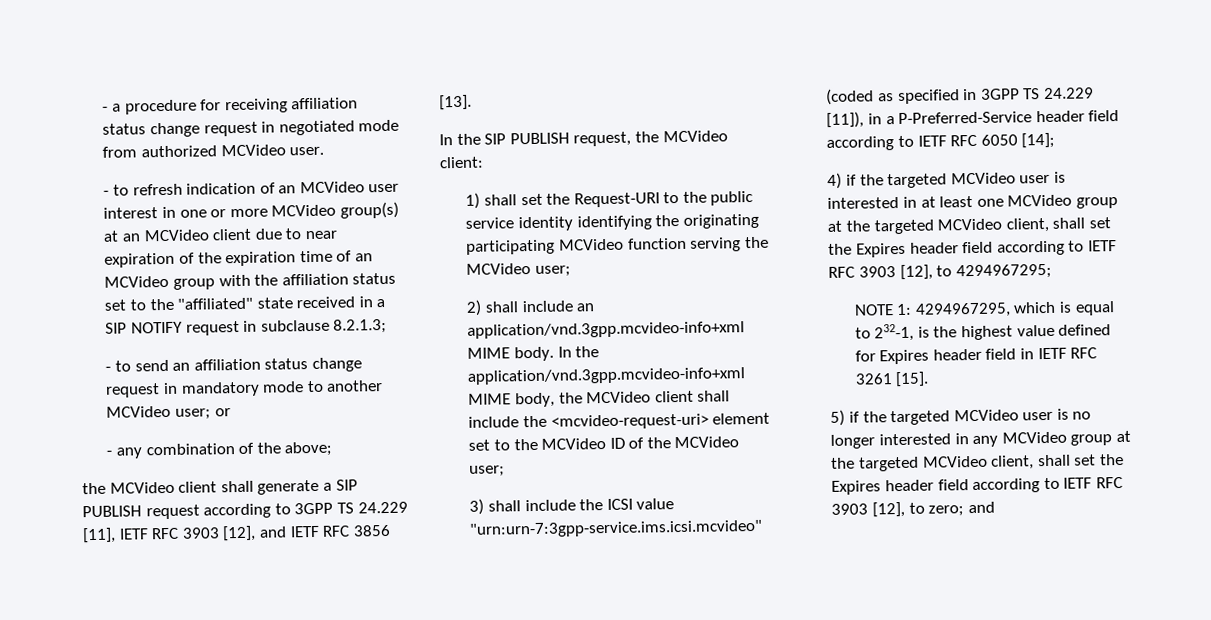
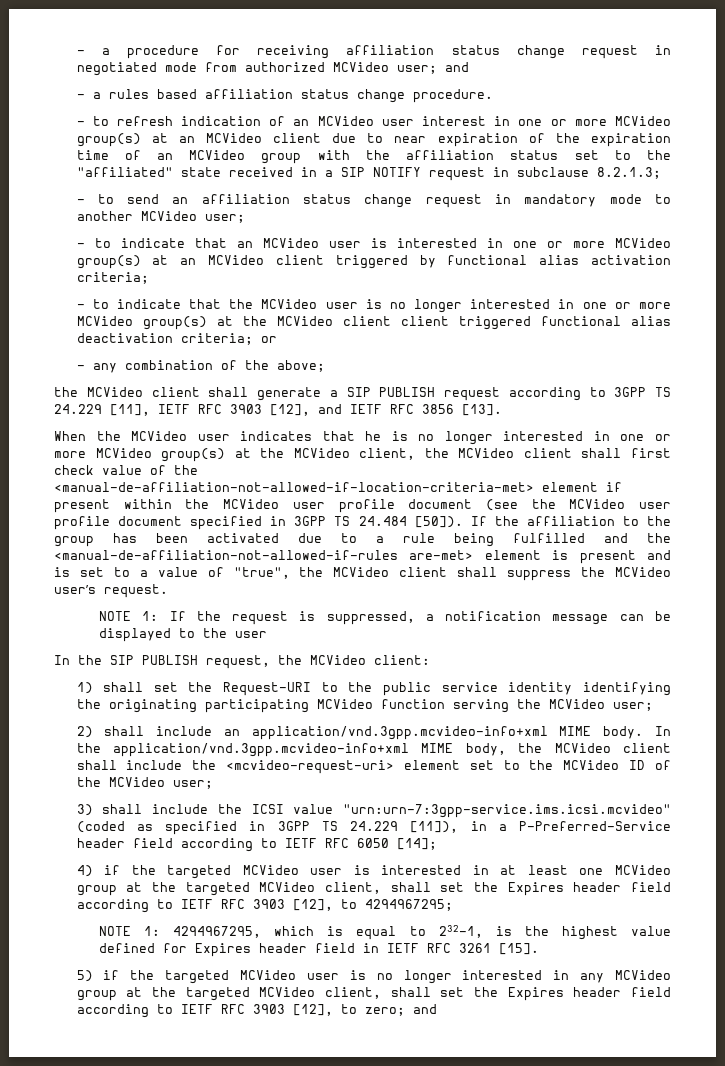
- - a procedure for receiving affiliation status change request in negotiated mode from authorized MCVideo user.
+ - a procedure for receiving affiliation status change request in negotiated mode from authorized MCVideo user; and
+ - a rules based affiliation status change procedure.
- - to send an affiliation status change request in mandatory mode to another MCVideo user; or
+ - to send an affiliation status change request in mandatory mode to another MCVideo user;
+ - to indicate that an MCVideo user is interested in one or more MCVideo group(s) at an MCVideo client triggered by functional alias activation criteria;
+ - to indicate that the MCVideo user is no longer interested in one or more MCVideo group(s) at the MCVideo client client triggered functional alias deactivation criteria; or
+ When the MCVideo user indicates that he is no longer interested in one or more MCVideo group(s) at the MCVideo client, the MCVideo client shall first check value of the <manual-de-affiliation-not-allowed-if-location-criteria-met> element if present within the MCVideo user profile document (see the MCVideo user profile document specified in 3GPP TS 24.484 [50]). If the affiliation to the group has been activated due to a rule being fulfilled and the <manual-de-affiliation-not-allowed-if-rules are-met> element is present and is set to a value of "true", the MCVideo client shall suppress the MCVideo user’s request.
+ NOTE 1: If the request is suppressed, a notification message can be displayed to the user

